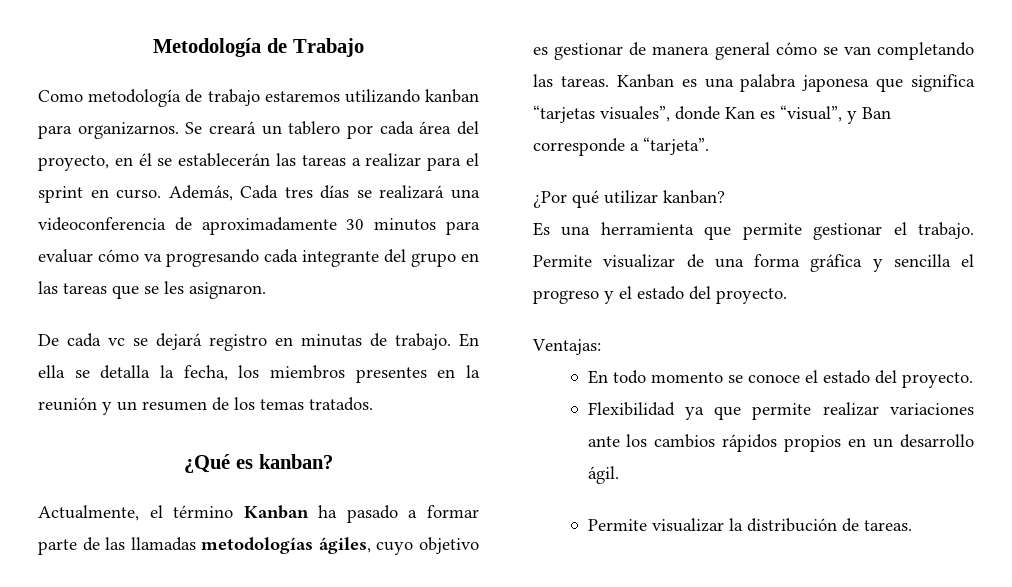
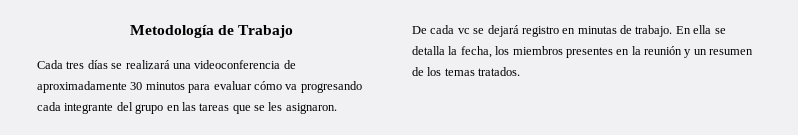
- Como metodología de trabajo estaremos utilizando kanban para organizarnos. Se creará un tablero por cada área del proyecto, en él se establecerán las tareas a realizar para el sprint en curso. Además, Cada tres días se realizará una videoconferencia de aproximadamente 30 minutos para evaluar cómo va progresando cada integrante del grupo en las tareas que se les asignaron.
+ Cada tres días se realizará una videoconferencia de aproximadamente 30 minutos para evaluar cómo va progresando cada integrante del grupo en las tareas que se les asignaron.
- ¿Qué es kanban?
- Actualmente, el término Kanban ha pasado a formar parte de las llamadas metodologías ágiles, cuyo objetivo es gestionar de manera general cómo se van completando las tareas. Kanban es una palabra japonesa que significa “tarjetas visuales”, donde Kan es “visual”, y Ban corresponde a “tarjeta”.
- ¿Por qué utilizar kanban?
- Es una herramienta que permite gestionar el trabajo. Permite visualizar de una forma gráfica y sencilla el progreso y el estado del proyecto.
- Ventajas:
- En todo momento se conoce el estado del proyecto.
- Flexibilidad ya que permite realizar variaciones ante los cambios rápidos propios en un desarrollo ágil.
- Permite visualizar la distribución de tareas.

